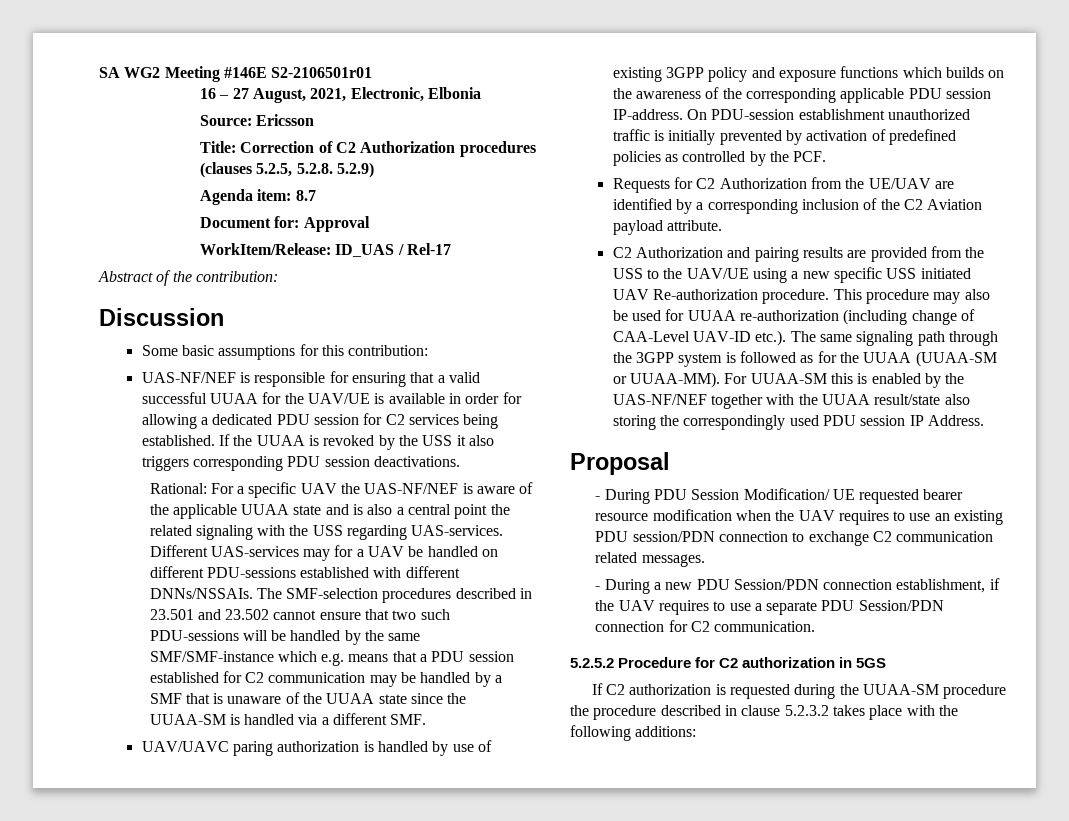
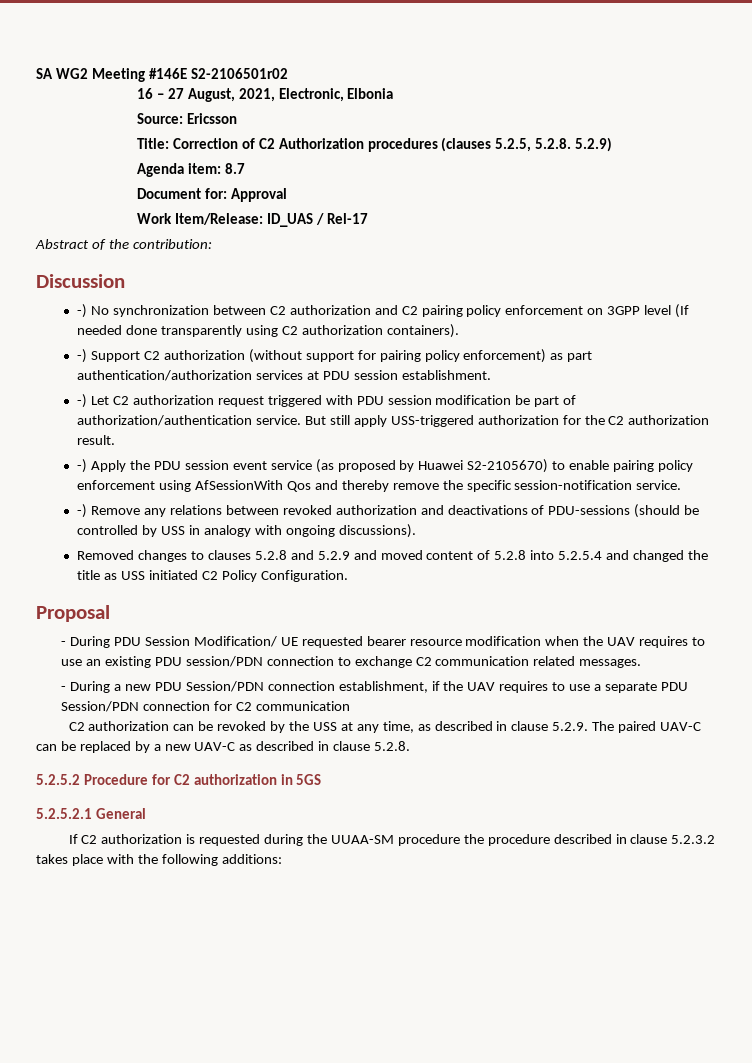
- SA WG2 Meeting #146E S2-2106501r01
+ SA WG2 Meeting #146E S2-2106501r02
- WorkItem/Release: ID_UAS / Rel-17
+ Work Item/Release: ID_UAS / Rel-17
- Some basic assumptions for this contribution:
- UAS-NF/NEF is responsible for ensuring that a valid successful UUAA for the UAV/UE is available in order for allowing a dedicated PDU session for C2 services being established. If the UUAA is revoked by the USS it also triggers corresponding PDU session deactivations.
- Rational: For a specific UAV the UAS-NF/NEF is aware of the applicable UUAA state and is also a central point the related signaling with the USS regarding UAS-services. Different UAS-services may for a UAV be handled on different PDU-sessions established with different DNNs/NSSAIs. The SMF-selection procedures described in 23.501 and 23.502 cannot ensure that two such PDU-sessions will be handled by the same SMF/SMF-instance which e.g. means that a PDU session established for C2 communication may be handled by a SMF that is unaware of the UUAA state since the UUAA-SM is handled via a different SMF.
- UAV/UAVC paring authorization is handled by use of existing 3GPP policy and exposure functions which builds on the awareness of the corresponding applicable PDU session IP-address. On PDU-session establishment unauthorized traffic is initially prevented by activation of predefined policies as controlled by the PCF.
- Requests for C2 Authorization from the UE/UAV are identified by a corresponding inclusion of the C2 Aviation payload attribute.
- C2 Authorization and pairing results are provided from the USS to the UAV/UE using a new specific USS initiated UAV Re-authorization procedure. This procedure may also be used for UUAA re-authorization (including change of CAA-Level UAV-ID etc.). The same signaling path through the 3GPP system is followed as for the UUAA (UUAA-SM or UUAA-MM). For UUAA-SM this is enabled by the UAS-NF/NEF together with the UUAA result/state also storing the correspondingly used PDU session IP Address.
+ -) No synchronization between C2 authorization and C2 pairing policy enforcement on 3GPP level (If needed done transparently using C2 authorization containers).
+ -) Support C2 authorization (without support for pairing policy enforcement) as part authentication/authorization services at PDU session establishment.
+ -) Let C2 authorization request triggered with PDU session modification be part of authorization/authentication service. But still apply USS-triggered authorization for the C2 authorization result.
+ -) Apply the PDU session event service (as proposed by Huawei S2-2105670) to enable pairing policy enforcement using AfSessionWith Qos and thereby remove the specific session-notification service.
+ -) Remove any relations between revoked authorization and deactivations of PDU-sessions (should be controlled by USS in analogy with ongoing discussions).
+ Removed changes to clauses 5.2.8 and 5.2.9 and moved content of 5.2.8 into 5.2.5.4 and changed the title as USS initiated C2 Policy Configuration.
- - During a new PDU Session/PDN connection establishment, if the UAV requires to use a separate PDU Session/PDN connection for C2 communication.
+ - During a new PDU Session/PDN connection establishment, if the UAV requires to use a separate PDU Session/PDN connection for C2 communication
+ C2 authorization can be revoked by the USS at any time, as described in clause 5.2.9. The paired UAV-C can be replaced by a new UAV-C as described in clause 5.2.8.
+ 5.2.5.2.1 General

